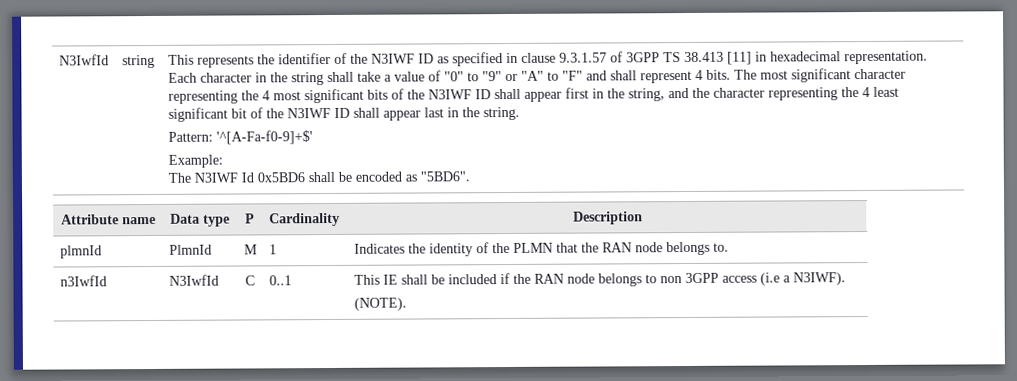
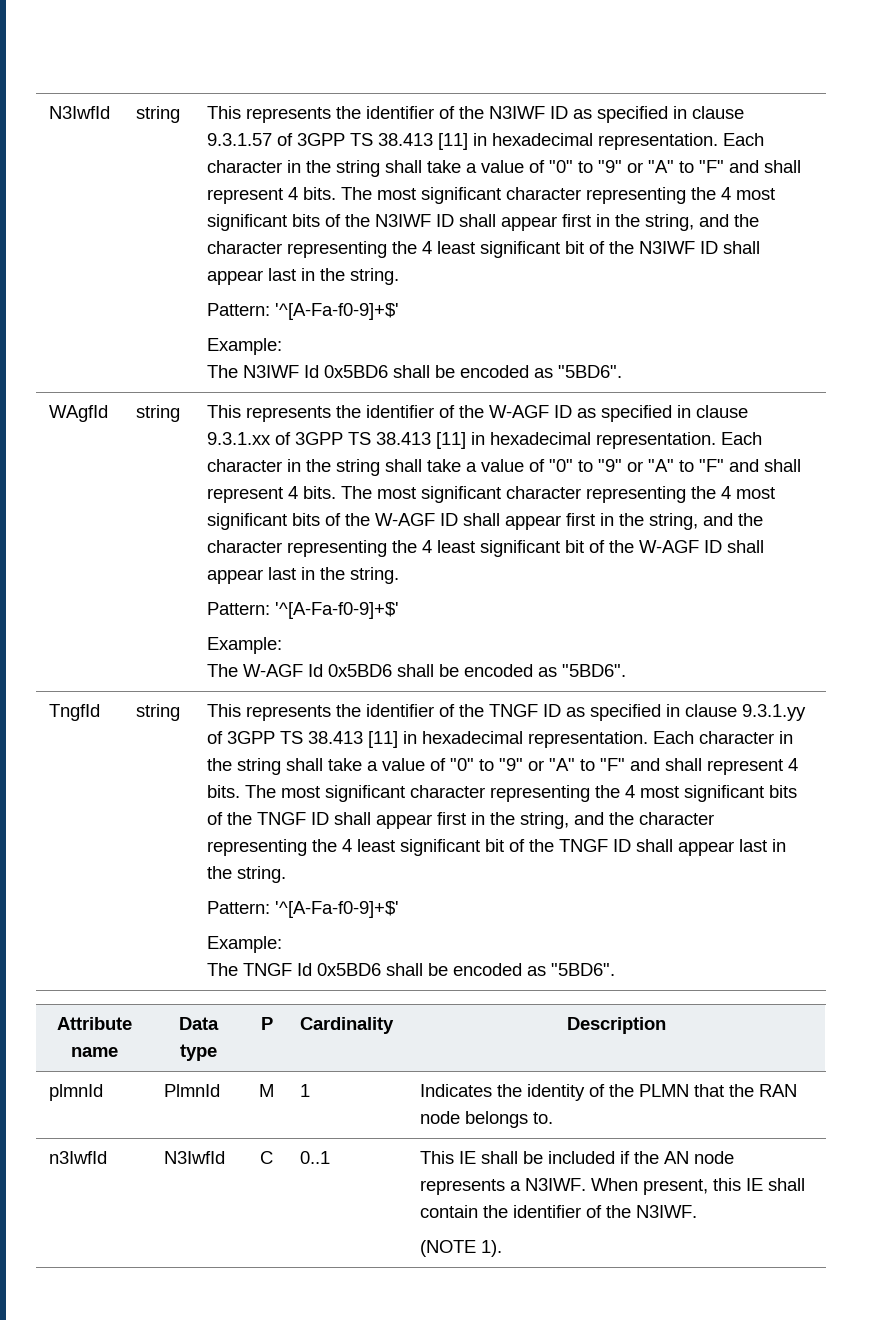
+ WAgfId | string | This represents the identifier of the W-AGF ID as specified in clause 9.3.1.xx of 3GPP TS 38.413 [11] in hexadecimal representation. Each character in the string shall take a value of "0" to "9" or "A" to "F" and shall represent 4 bits. The most significant character representing the 4 most significant bits of the W-AGF ID shall appear first in the string, and the character representing the 4 least significant bit of the W-AGF ID shall appear last in the string.
+ Pattern: '^[A-Fa-f0-9]+$'
+ Example:
+ The W-AGF Id 0x5BD6 shall be encoded as "5BD6".
+ TngfId | string | This represents the identifier of the TNGF ID as specified in clause 9.3.1.yy of 3GPP TS 38.413 [11] in hexadecimal representation. Each character in the string shall take a value of "0" to "9" or "A" to "F" and shall represent 4 bits. The most significant character representing the 4 most significant bits of the TNGF ID shall appear first in the string, and the character representing the 4 least significant bit of the TNGF ID shall appear last in the string.
+ Pattern: '^[A-Fa-f0-9]+$'
+ Example:
+ The TNGF Id 0x5BD6 shall be encoded as "5BD6".
- n3IwfId | N3IwfId | C | 0..1 | This IE shall be included if the RAN node belongs to non 3GPP access (i.e a N3IWF).
- (NOTE).
+ n3IwfId | N3IwfId | C | 0..1 | This IE shall be included if the AN node represents a N3IWF. When present, this IE shall contain the identifier of the N3IWF.
+ (NOTE 1).

